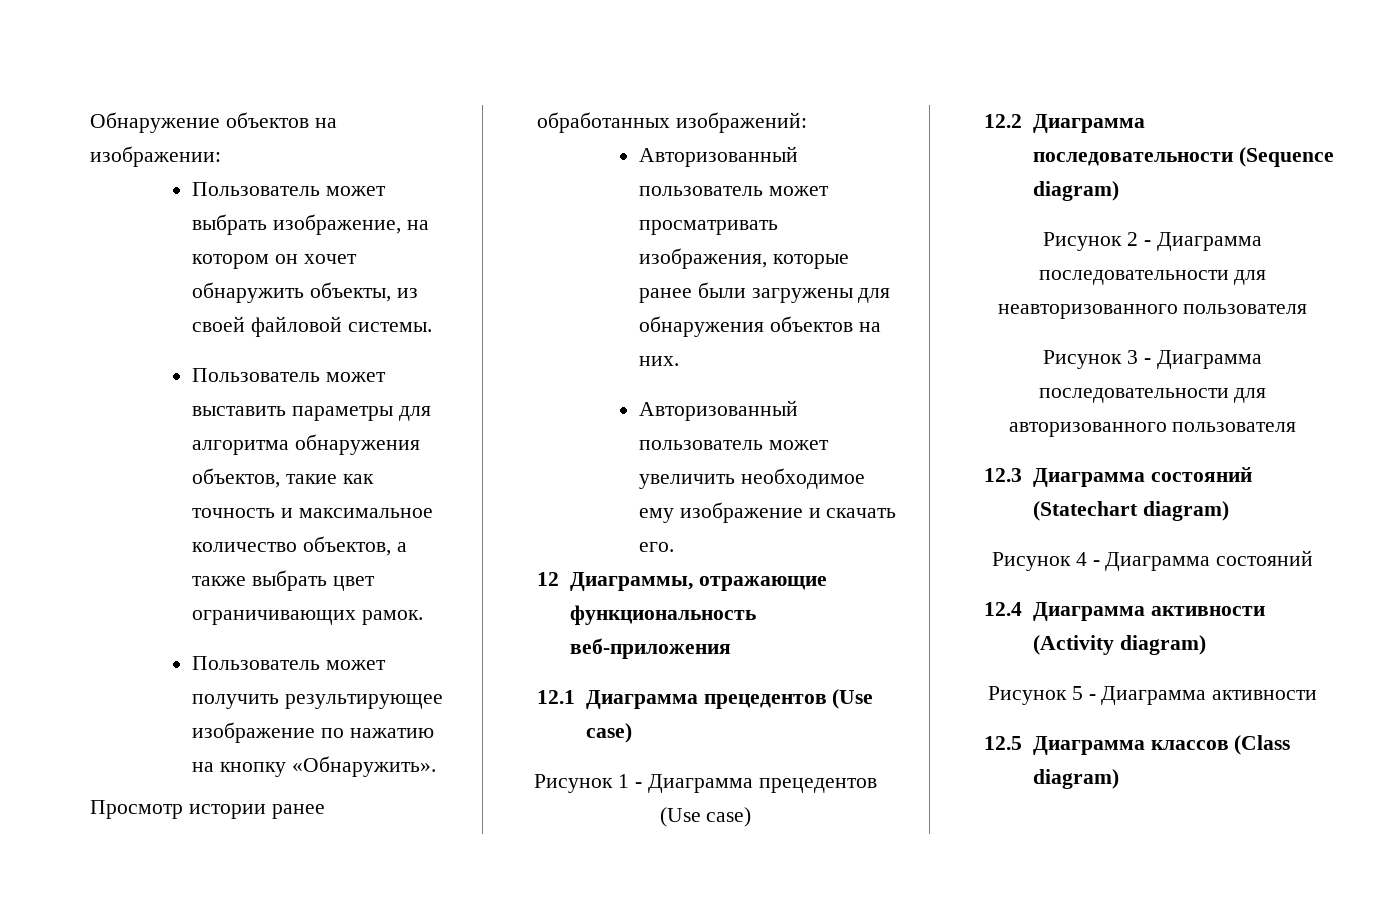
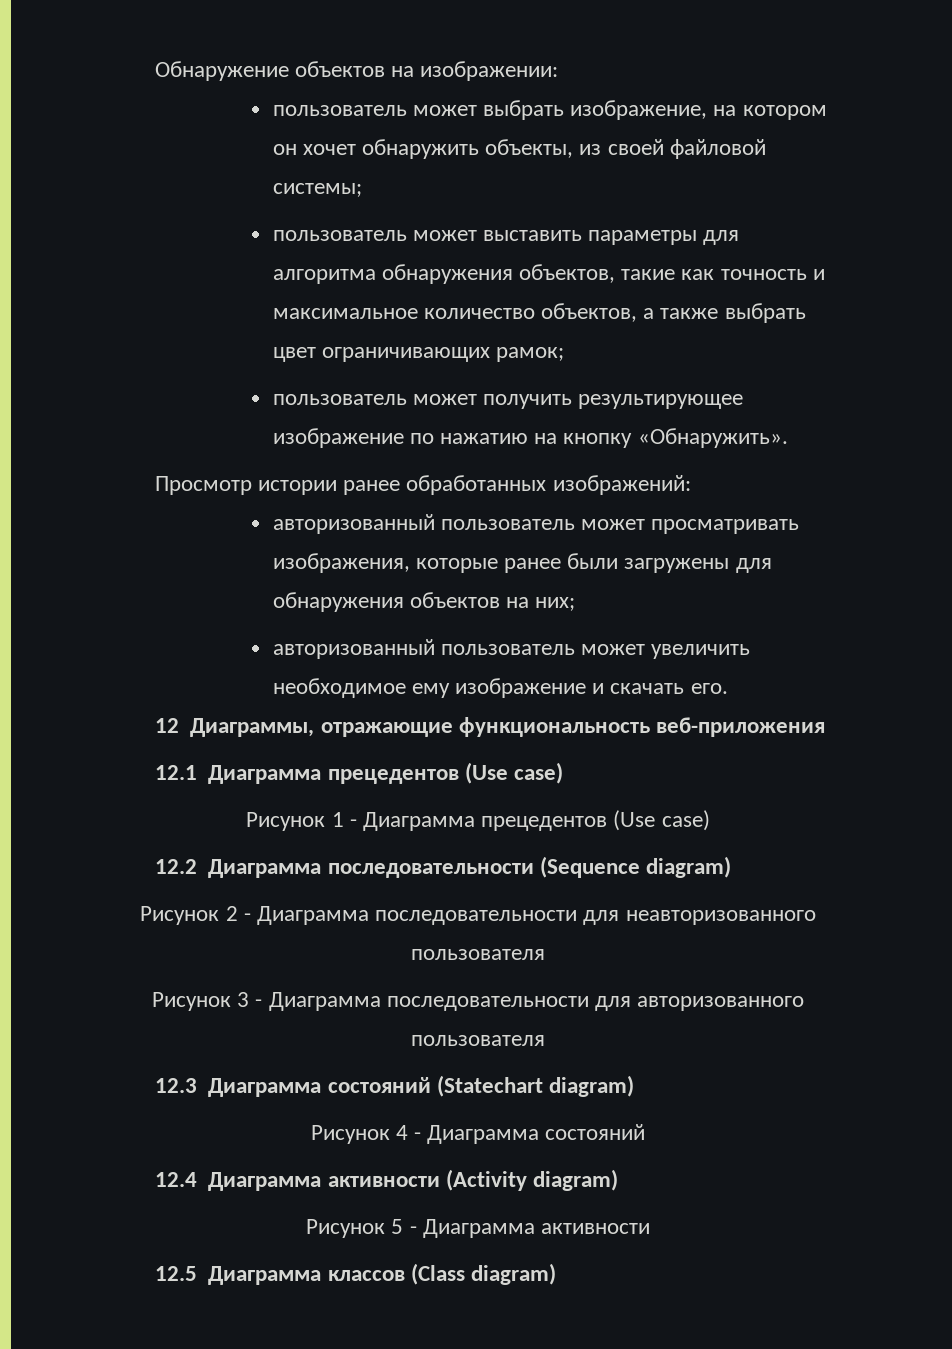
- Пользователь может выбрать изображение, на котором он хочет обнаружить объекты, из своей файловой системы.
- Пользователь может выставить параметры для алгоритма обнаружения объектов, такие как точность и максимальное количество объектов, а также выбрать цвет ограничивающих рамок.
- Пользователь может получить результирующее изображение по нажатию на кнопку «Обнаружить».
+ пользователь может выбрать изображение, на котором он хочет обнаружить объекты, из своей файловой системы;
+ пользователь может выставить параметры для алгоритма обнаружения объектов, такие как точность и максимальное количество объектов, а также выбрать цвет ограничивающих рамок;
+ пользователь может получить результирующее изображение по нажатию на кнопку «Обнаружить».
- Авторизованный пользователь может просматривать изображения, которые ранее были загружены для обнаружения объектов на них.
- Авторизованный пользователь может увеличить необходимое ему изображение и скачать его.
+ авторизованный пользователь может просматривать изображения, которые ранее были загружены для обнаружения объектов на них;
+ авторизованный пользователь может увеличить необходимое ему изображение и скачать его.

